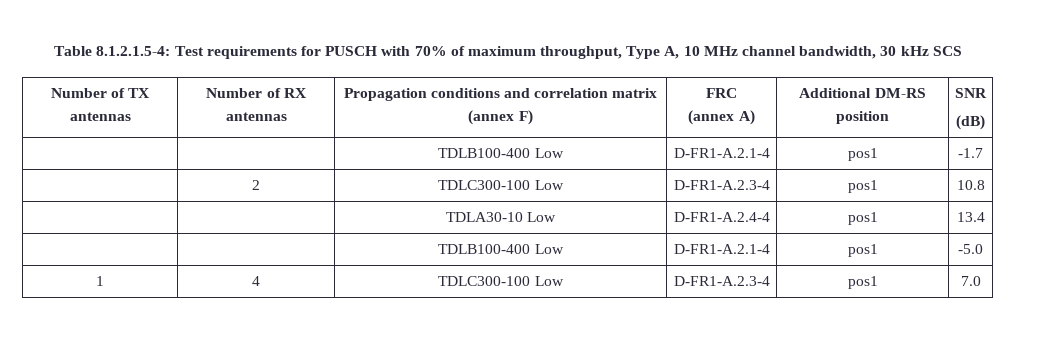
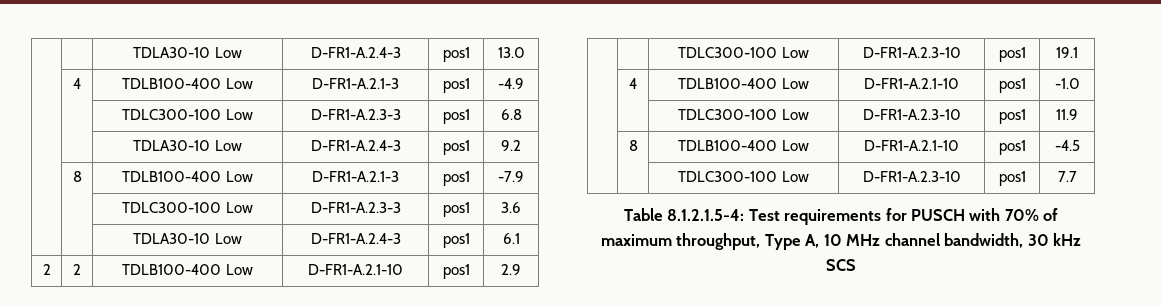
+ | | TDLA30-10 Low | D-FR1-A.2.4-3 | pos1 | 13.0
+ | 4 | TDLB100-400 Low | D-FR1-A.2.1-3 | pos1 | -4.9
+ | | TDLC300-100 Low | D-FR1-A.2.3-3 | pos1 | 6.8
+ | | TDLA30-10 Low | D-FR1-A.2.4-3 | pos1 | 9.2
+ | 8 | TDLB100-400 Low | D-FR1-A.2.1-3 | pos1 | -7.9
+ | | TDLC300-100 Low | D-FR1-A.2.3-3 | pos1 | 3.6
+ | | TDLA30-10 Low | D-FR1-A.2.4-3 | pos1 | 6.1
+ 2 | 2 | TDLB100-400 Low | D-FR1-A.2.1-10 | pos1 | 2.9
+ | | TDLC300-100 Low | D-FR1-A.2.3-10 | pos1 | 19.1
+ | 4 | TDLB100-400 Low | D-FR1-A.2.1-10 | pos1 | -1.0
+ | | TDLC300-100 Low | D-FR1-A.2.3-10 | pos1 | 11.9
+ | 8 | TDLB100-400 Low | D-FR1-A.2.1-10 | pos1 | -4.5
+ | | TDLC300-100 Low | D-FR1-A.2.3-10 | pos1 | 7.7
- Number of TX antennas | Number of RX antennas | Propagation conditions and correlation matrix (annex F) | FRC
- (annex A) | Additional DM-RS position | SNR
- (dB)
- | | TDLB100-400 Low | D-FR1-A.2.1-4 | pos1 | -1.7
- | 2 | TDLC300-100 Low | D-FR1-A.2.3-4 | pos1 | 10.8
- | | TDLA30-10 Low | D-FR1-A.2.4-4 | pos1 | 13.4
- | | TDLB100-400 Low | D-FR1-A.2.1-4 | pos1 | -5.0
- 1 | 4 | TDLC300-100 Low | D-FR1-A.2.3-4 | pos1 | 7.0

